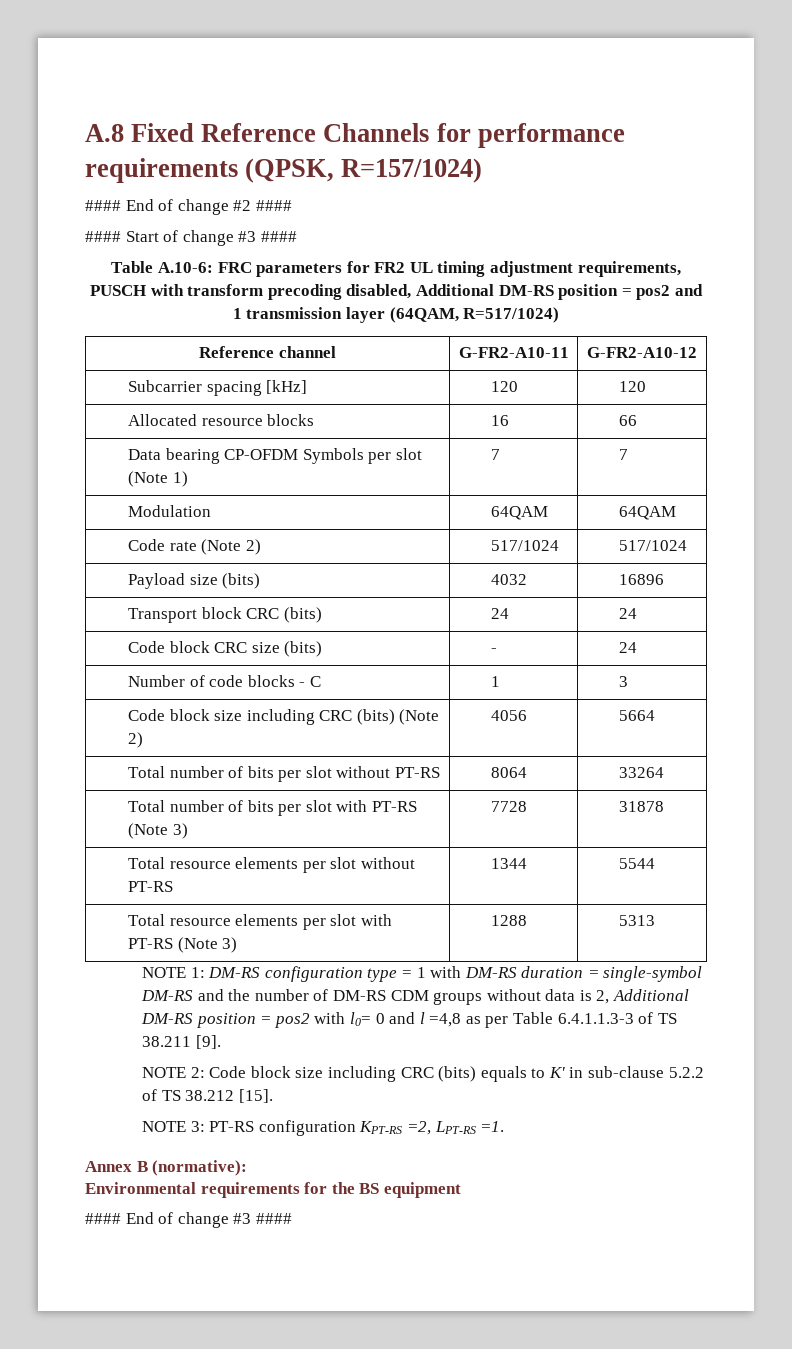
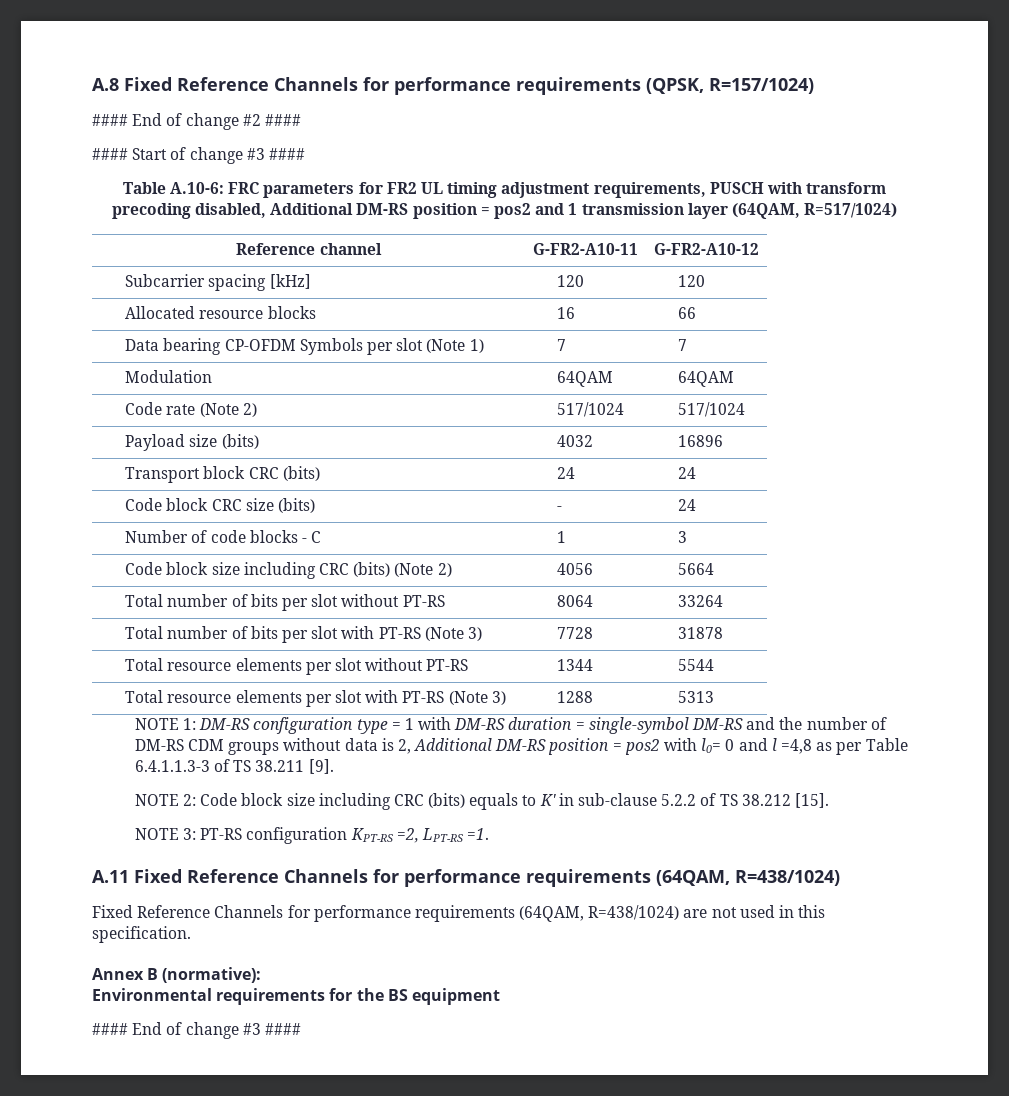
+ A.11 Fixed Reference Channels for performance requirements (64QAM, R=438/1024)
+ Fixed Reference Channels for performance requirements (64QAM, R=438/1024) are not used in this specification.

